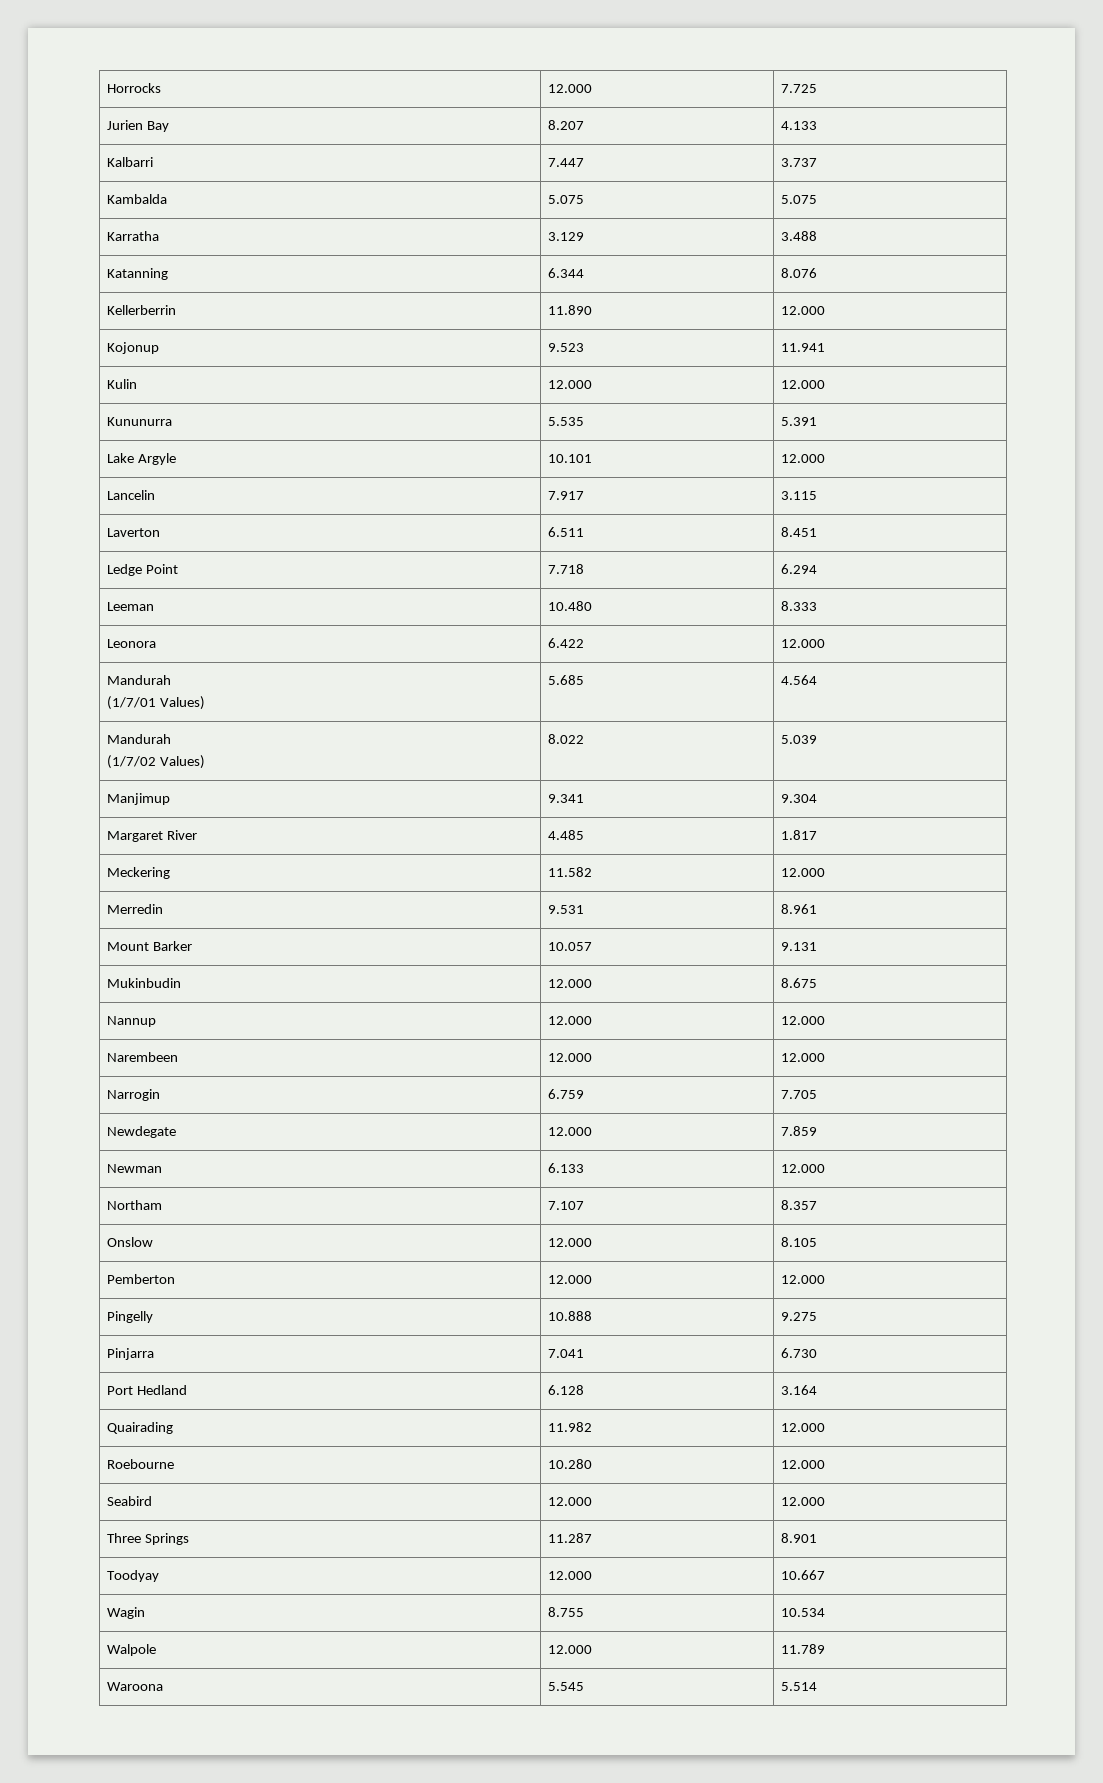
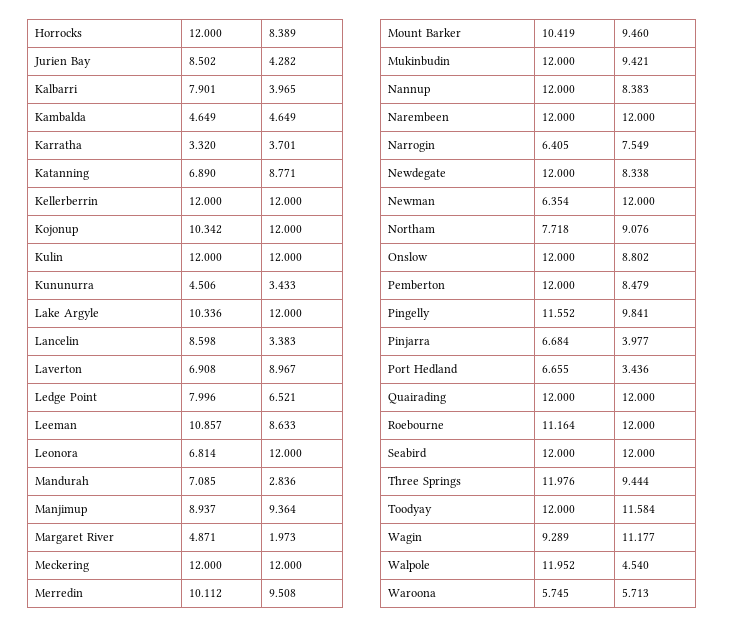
- Horrocks | 12.000 | 7.725
+ Horrocks | 12.000 | 8.389
- Jurien Bay | 8.207 | 4.133
+ Jurien Bay | 8.502 | 4.282
- Kalbarri | 7.447 | 3.737
+ Kalbarri | 7.901 | 3.965
- Kambalda | 5.075 | 5.075
+ Kambalda | 4.649 | 4.649
- Karratha | 3.129 | 3.488
+ Karratha | 3.320 | 3.701
- Katanning | 6.344 | 8.076
+ Katanning | 6.890 | 8.771
- Kellerberrin | 11.890 | 12.000
+ Kellerberrin | 12.000 | 12.000
- Kojonup | 9.523 | 11.941
+ Kojonup | 10.342 | 12.000
- Kununurra | 5.535 | 5.391
+ Kununurra | 4.506 | 3.433
- Lake Argyle | 10.101 | 12.000
+ Lake Argyle | 10.336 | 12.000
- Lancelin | 7.917 | 3.115
+ Lancelin | 8.598 | 3.383
- Laverton | 6.511 | 8.451
+ Laverton | 6.908 | 8.967
- Ledge Point | 7.718 | 6.294
+ Ledge Point | 7.996 | 6.521
- Leeman | 10.480 | 8.333
+ Leeman | 10.857 | 8.633
- Leonora | 6.422 | 12.000
- Mandurah
- (1/7/01 Values) | 5.685 | 4.564
- Mandurah
- (1/7/02 Values) | 8.022 | 5.039
+ Leonora | 6.814 | 12.000
+ Mandurah | 7.085 | 2.836
- Manjimup | 9.341 | 9.304
+ Manjimup | 8.937 | 9.364
- Margaret River | 4.485 | 1.817
+ Margaret River | 4.871 | 1.973
- Meckering | 11.582 | 12.000
+ Meckering | 12.000 | 12.000
- Merredin | 9.531 | 8.961
+ Merredin | 10.112 | 9.508
- Mount Barker | 10.057 | 9.131
+ Mount Barker | 10.419 | 9.460
- Mukinbudin | 12.000 | 8.675
+ Mukinbudin | 12.000 | 9.421
- Nannup | 12.000 | 12.000
+ Nannup | 12.000 | 8.383
- Narrogin | 6.759 | 7.705
+ Narrogin | 6.405 | 7.549
- Newdegate | 12.000 | 7.859
+ Newdegate | 12.000 | 8.338
- Newman | 6.133 | 12.000
+ Newman | 6.354 | 12.000
- Northam | 7.107 | 8.357
+ Northam | 7.718 | 9.076
- Onslow | 12.000 | 8.105
+ Onslow | 12.000 | 8.802
- Pemberton | 12.000 | 12.000
+ Pemberton | 12.000 | 8.479
- Pingelly | 10.888 | 9.275
+ Pingelly | 11.552 | 9.841
- Pinjarra | 7.041 | 6.730
+ Pinjarra | 6.684 | 3.977
- Port Hedland | 6.128 | 3.164
+ Port Hedland | 6.655 | 3.436
- Quairading | 11.982 | 12.000
+ Quairading | 12.000 | 12.000
- Roebourne | 10.280 | 12.000
+ Roebourne | 11.164 | 12.000
- Three Springs | 11.287 | 8.901
+ Three Springs | 11.976 | 9.444
- Toodyay | 12.000 | 10.667
+ Toodyay | 12.000 | 11.584
- Wagin | 8.755 | 10.534
+ Wagin | 9.289 | 11.177
- Walpole | 12.000 | 11.789
+ Walpole | 11.952 | 4.540
- Waroona | 5.545 | 5.514
+ Waroona | 5.745 | 5.713

